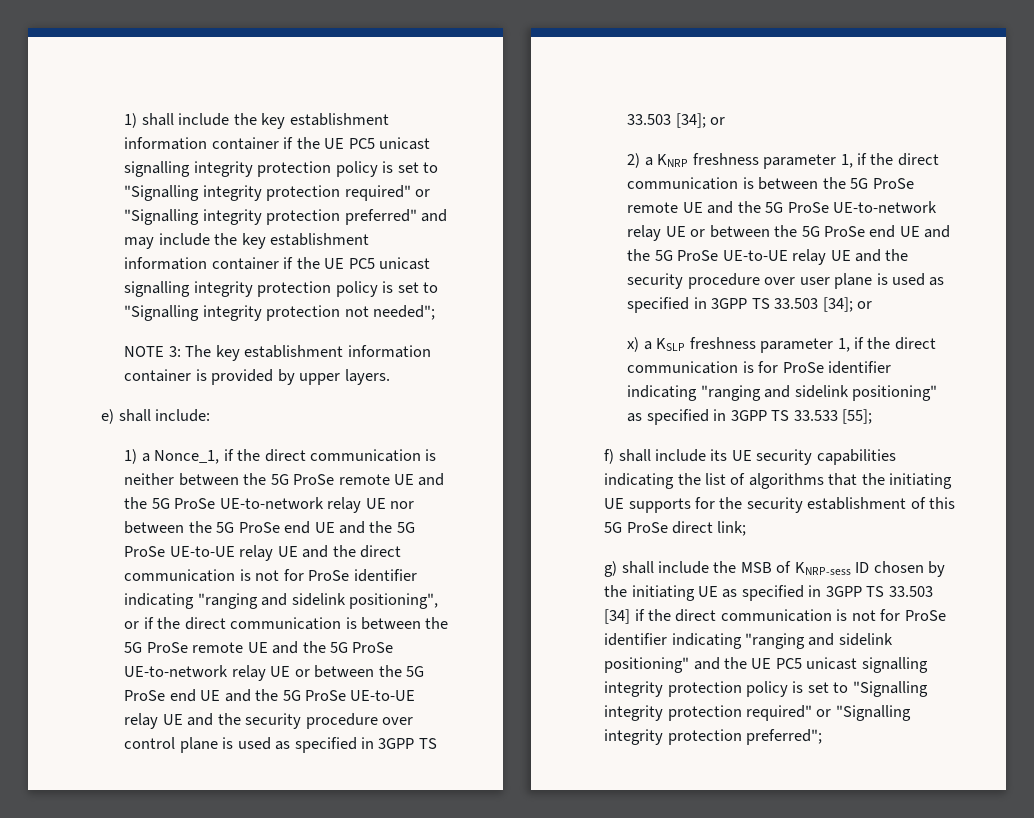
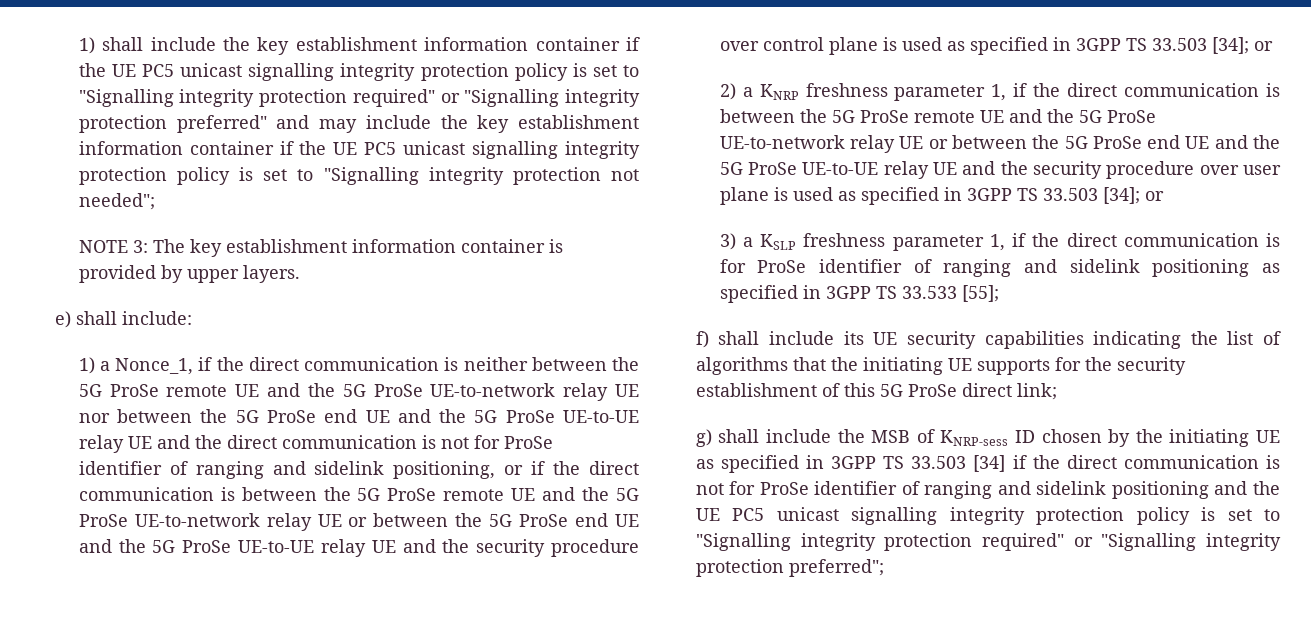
- 1) a Nonce_1, if the direct communication is neither between the 5G ProSe remote UE and the 5G ProSe UE-to-network relay UE nor between the 5G ProSe end UE and the 5G ProSe UE-to-UE relay UE and the direct communication is not for ProSe identifier indicating "ranging and sidelink positioning", or if the direct communication is between the 5G ProSe remote UE and the 5G ProSe UE-to-network relay UE or between the 5G ProSe end UE and the 5G ProSe UE-to-UE relay UE and the security procedure over control plane is used as specified in 3GPP TS 33.503 [34];
+ 1) a Nonce_1, if the direct communication is neither between the 5G ProSe remote UE and the 5G ProSe UE-to-network relay UE nor between the 5G ProSe end UE and the 5G ProSe UE-to-UE relay UE and the direct communication is not for ProSe identifier of ranging and sidelink positioning, or if the direct communication is between the 5G ProSe remote UE and the 5G ProSe UE-to-network relay UE or between the 5G ProSe end UE and the 5G ProSe UE-to-UE relay UE and the security procedure over control plane is used as specified in 3GPP TS 33.503 [34];
- x) a KSLP freshness parameter 1, if the direct communication is for ProSe identifier indicating "ranging and sidelink positioning" as specified in 3GPP TS 33.533 [55];
+ 3) a KSLP freshness parameter 1, if the direct communication is for ProSe identifier of ranging and sidelink positioning as specified in 3GPP TS 33.533 [55];
- g) shall include the MSB of KNRP-sess ID chosen by the initiating UE as specified in 3GPP TS 33.503 [34] if the direct communication is not for ProSe identifier indicating "ranging and sidelink positioning" and the UE PC5 unicast signalling integrity protection policy is set to "Signalling integrity protection required" or "Signalling integrity protection preferred";
+ g) shall include the MSB of KNRP-sess ID chosen by the initiating UE as specified in 3GPP TS 33.503 [34] if the direct communication is not for ProSe identifier of ranging and sidelink positioning and the UE PC5 unicast signalling integrity protection policy is set to "Signalling integrity protection required" or "Signalling integrity protection preferred";

